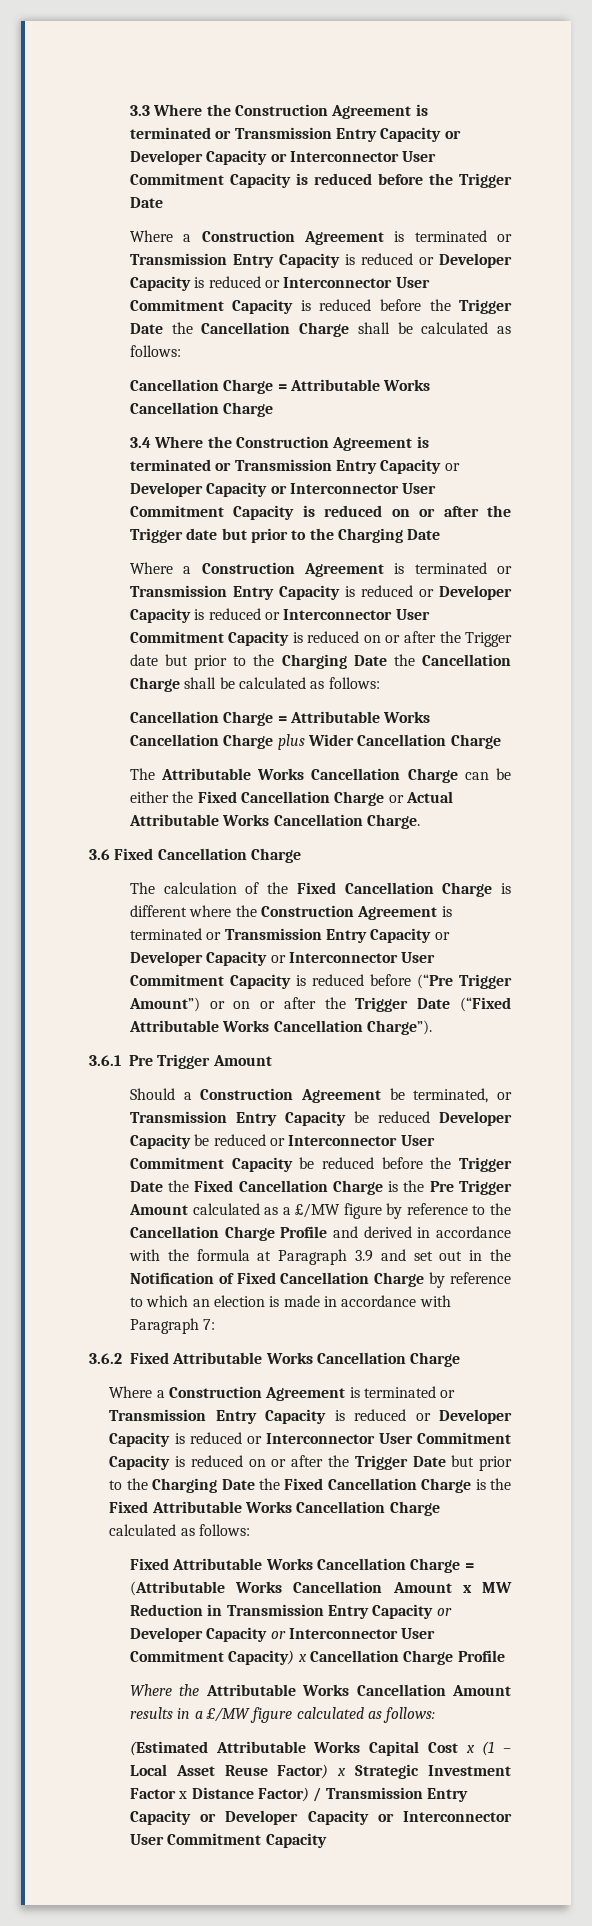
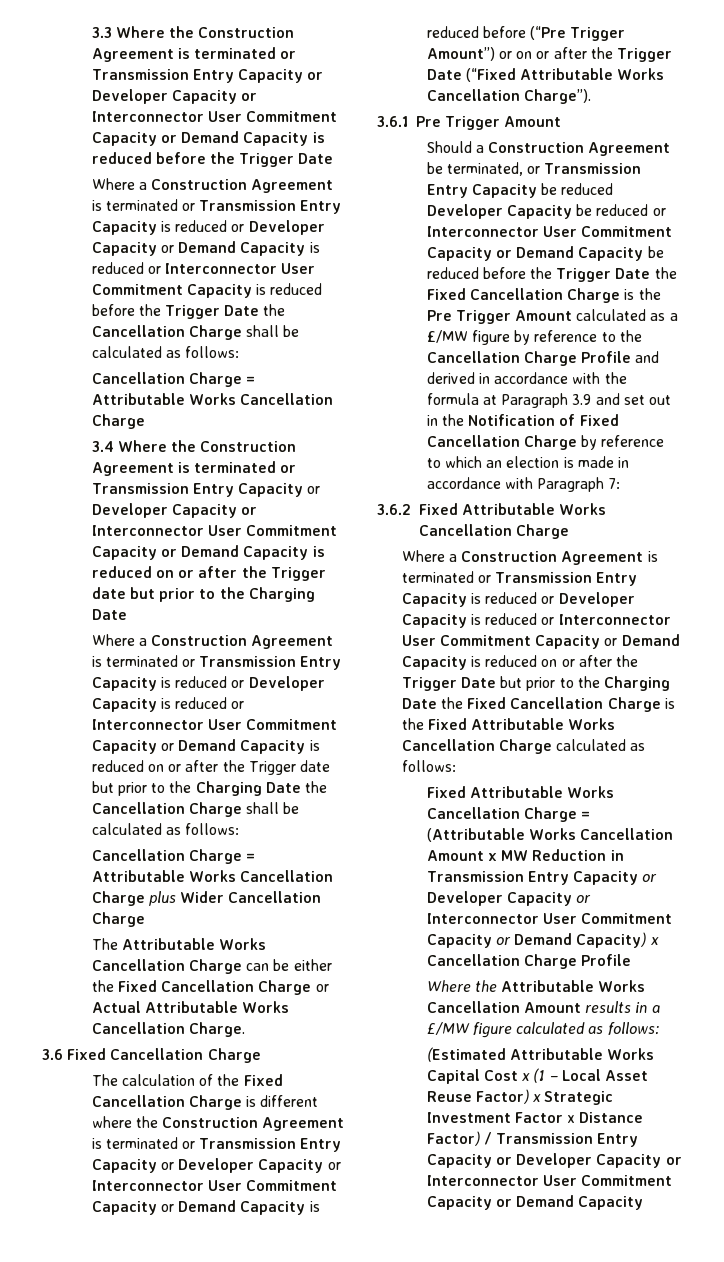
- 3.3 Where the Construction Agreement is terminated or Transmission Entry Capacity or Developer Capacity or Interconnector User Commitment Capacity is reduced before the Trigger Date
+ 3.3 Where the Construction Agreement is terminated or Transmission Entry Capacity or Developer Capacity or Interconnector User Commitment Capacity or Demand Capacity is reduced before the Trigger Date
- Where a Construction Agreement is terminated or Transmission Entry Capacity is reduced or Developer Capacity is reduced or Interconnector User Commitment Capacity is reduced before the Trigger Date the Cancellation Charge shall be calculated as follows:
+ Where a Construction Agreement is terminated or Transmission Entry Capacity is reduced or Developer Capacity or Demand Capacity is reduced or Interconnector User Commitment Capacity is reduced before the Trigger Date the Cancellation Charge shall be calculated as follows:
- 3.4 Where the Construction Agreement is terminated or Transmission Entry Capacity or Developer Capacity or Interconnector User Commitment Capacity is reduced on or after the Trigger date but prior to the Charging Date
+ 3.4 Where the Construction Agreement is terminated or Transmission Entry Capacity or Developer Capacity or Interconnector User Commitment Capacity or Demand Capacity is reduced on or after the Trigger date but prior to the Charging Date
- Where a Construction Agreement is terminated or Transmission Entry Capacity is reduced or Developer Capacity is reduced or Interconnector User Commitment Capacity is reduced on or after the Trigger date but prior to the Charging Date the Cancellation Charge shall be calculated as follows:
+ Where a Construction Agreement is terminated or Transmission Entry Capacity is reduced or Developer Capacity is reduced or Interconnector User Commitment Capacity or Demand Capacity is reduced on or after the Trigger date but prior to the Charging Date the Cancellation Charge shall be calculated as follows:
- The calculation of the Fixed Cancellation Charge is different where the Construction Agreement is terminated or Transmission Entry Capacity or Developer Capacity or Interconnector User Commitment Capacity is reduced before (“Pre Trigger Amount”) or on or after the Trigger Date (“Fixed Attributable Works Cancellation Charge”).
+ The calculation of the Fixed Cancellation Charge is different where the Construction Agreement is terminated or Transmission Entry Capacity or Developer Capacity or Interconnector User Commitment Capacity or Demand Capacity is reduced before (“Pre Trigger Amount”) or on or after the Trigger Date (“Fixed Attributable Works Cancellation Charge”).
- Should a Construction Agreement be terminated, or Transmission Entry Capacity be reduced Developer Capacity be reduced or Interconnector User Commitment Capacity be reduced before the Trigger Date the Fixed Cancellation Charge is the Pre Trigger Amount calculated as a £/MW figure by reference to the Cancellation Charge Profile and derived in accordance with the formula at Paragraph 3.9 and set out in the Notification of Fixed Cancellation Charge by reference to which an election is made in accordance with Paragraph 7:
+ Should a Construction Agreement be terminated, or Transmission Entry Capacity be reduced Developer Capacity be reduced or Interconnector User Commitment Capacity or Demand Capacity be reduced before the Trigger Date the Fixed Cancellation Charge is the Pre Trigger Amount calculated as a £/MW figure by reference to the Cancellation Charge Profile and derived in accordance with the formula at Paragraph 3.9 and set out in the Notification of Fixed Cancellation Charge by reference to which an election is made in accordance with Paragraph 7:
- Where a Construction Agreement is terminated or Transmission Entry Capacity is reduced or Developer Capacity is reduced or Interconnector User Commitment Capacity is reduced on or after the Trigger Date but prior to the Charging Date the Fixed Cancellation Charge is the Fixed Attributable Works Cancellation Charge calculated as follows:
+ Where a Construction Agreement is terminated or Transmission Entry Capacity is reduced or Developer Capacity is reduced or Interconnector User Commitment Capacity or Demand Capacity is reduced on or after the Trigger Date but prior to the Charging Date the Fixed Cancellation Charge is the Fixed Attributable Works Cancellation Charge calculated as follows:
- Fixed Attributable Works Cancellation Charge = (Attributable Works Cancellation Amount x MW Reduction in Transmission Entry Capacity or Developer Capacity or Interconnector User Commitment Capacity) x Cancellation Charge Profile
+ Fixed Attributable Works Cancellation Charge = (Attributable Works Cancellation Amount x MW Reduction in Transmission Entry Capacity or Developer Capacity or Interconnector User Commitment Capacity or Demand Capacity) x Cancellation Charge Profile
- (Estimated Attributable Works Capital Cost x (1 – Local Asset Reuse Factor) x Strategic Investment Factor x Distance Factor) / Transmission Entry Capacity or Developer Capacity or Interconnector User Commitment Capacity
+ (Estimated Attributable Works Capital Cost x (1 – Local Asset Reuse Factor) x Strategic Investment Factor x Distance Factor) / Transmission Entry Capacity or Developer Capacity or Interconnector User Commitment Capacity or Demand Capacity

